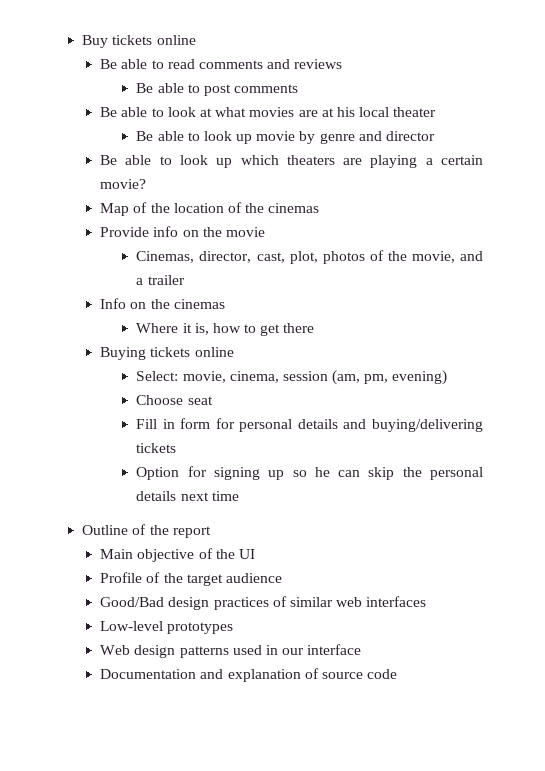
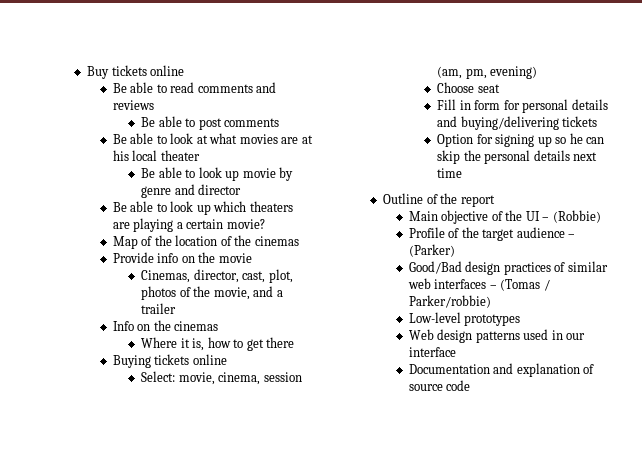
- Main objective of the UI
+ Main objective of the UI – (Robbie)
- Profile of the target audience
+ Profile of the target audience – (Parker)
- Good/Bad design practices of similar web interfaces
+ Good/Bad design practices of similar web interfaces – (Tomas / Parker/robbie)

